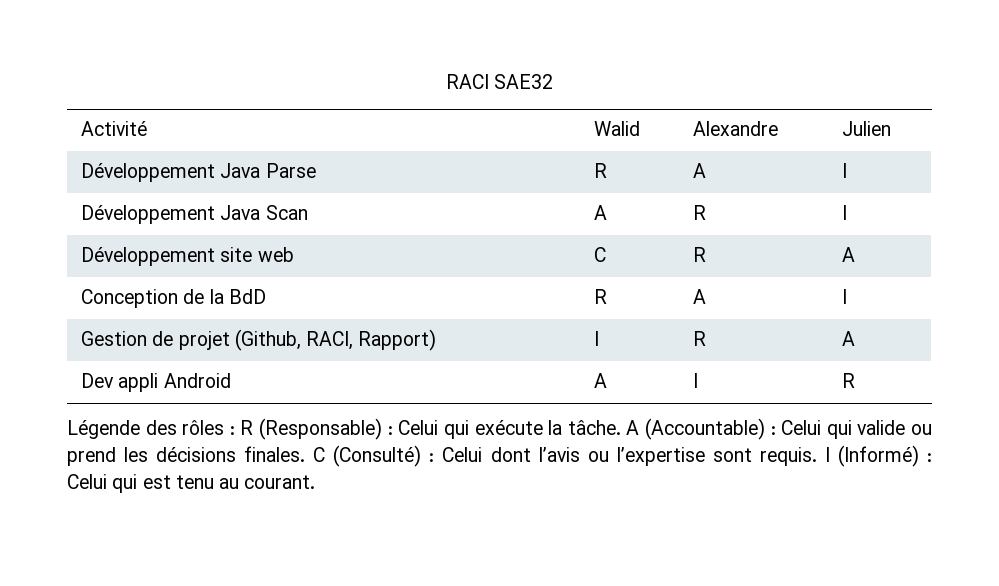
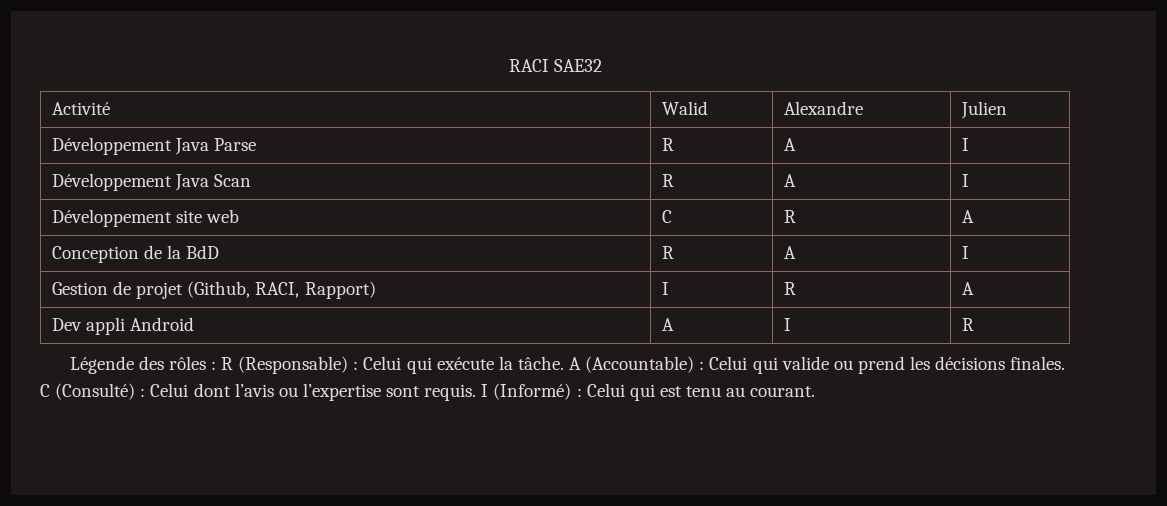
- Développement Java Scan | A | R | I
+ Développement Java Scan | R | A | I

